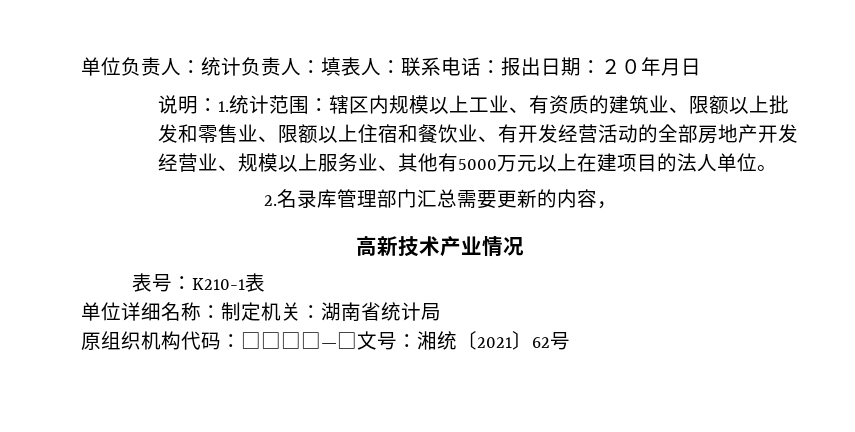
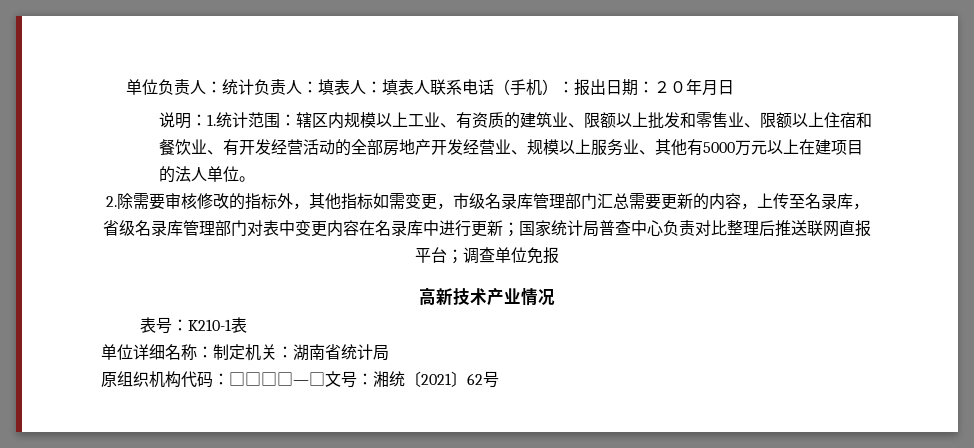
- 单位负责人：统计负责人：填表人：联系电话：报出日期：２０年月日
+ 单位负责人：统计负责人：填表人：填表人联系电话（手机）：报出日期：２０年月日
- 2.名录库管理部门汇总需要更新的内容，
+ 2.除需要审核修改的指标外，其他指标如需变更，市级名录库管理部门汇总需要更新的内容，上传至名录库，省级名录库管理部门对表中变更内容在名录库中进行更新；国家统计局普查中心负责对比整理后推送联网直报平台；调查单位免报

